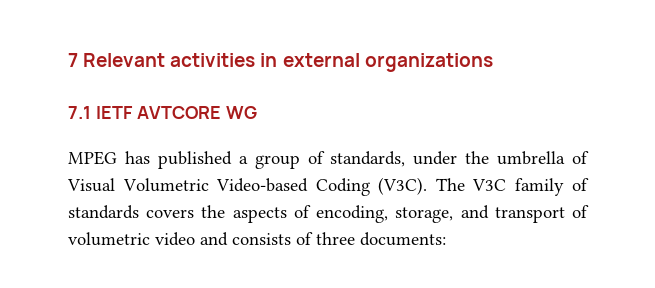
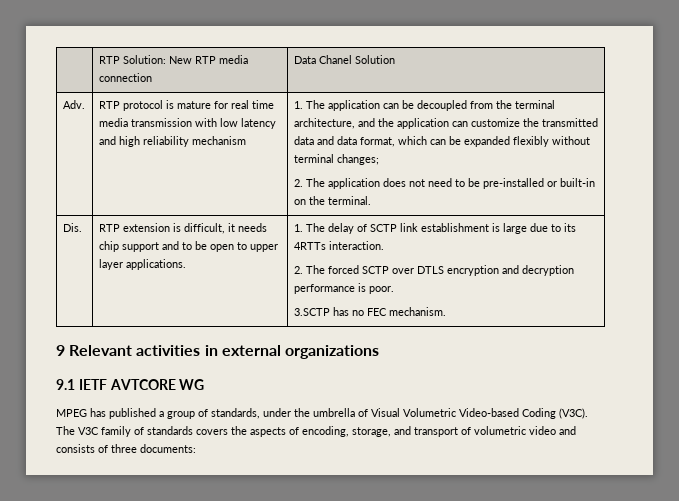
- 7 Relevant activities in external organizations
+ | RTP Solution: New RTP media connection | Data Chanel Solution
+ Adv. | RTP protocol is mature for real time media transmission with low latency and high reliability mechanism | 1. The application can be decoupled from the terminal architecture, and the application can customize the transmitted data and data format, which can be expanded flexibly without terminal changes;
+ 2. The application does not need to be pre-installed or built-in on the terminal.
+ Dis. | RTP extension is difficult, it needs chip support and to be open to upper layer applications. | 1. The delay of SCTP link establishment is large due to its 4RTTs interaction.
+ 2. The forced SCTP over DTLS encryption and decryption performance is poor.
+ 3.SCTP has no FEC mechanism.
+ 9 Relevant activities in external organizations
- 7.1 IETF AVTCORE WG
+ 9.1 IETF AVTCORE WG

